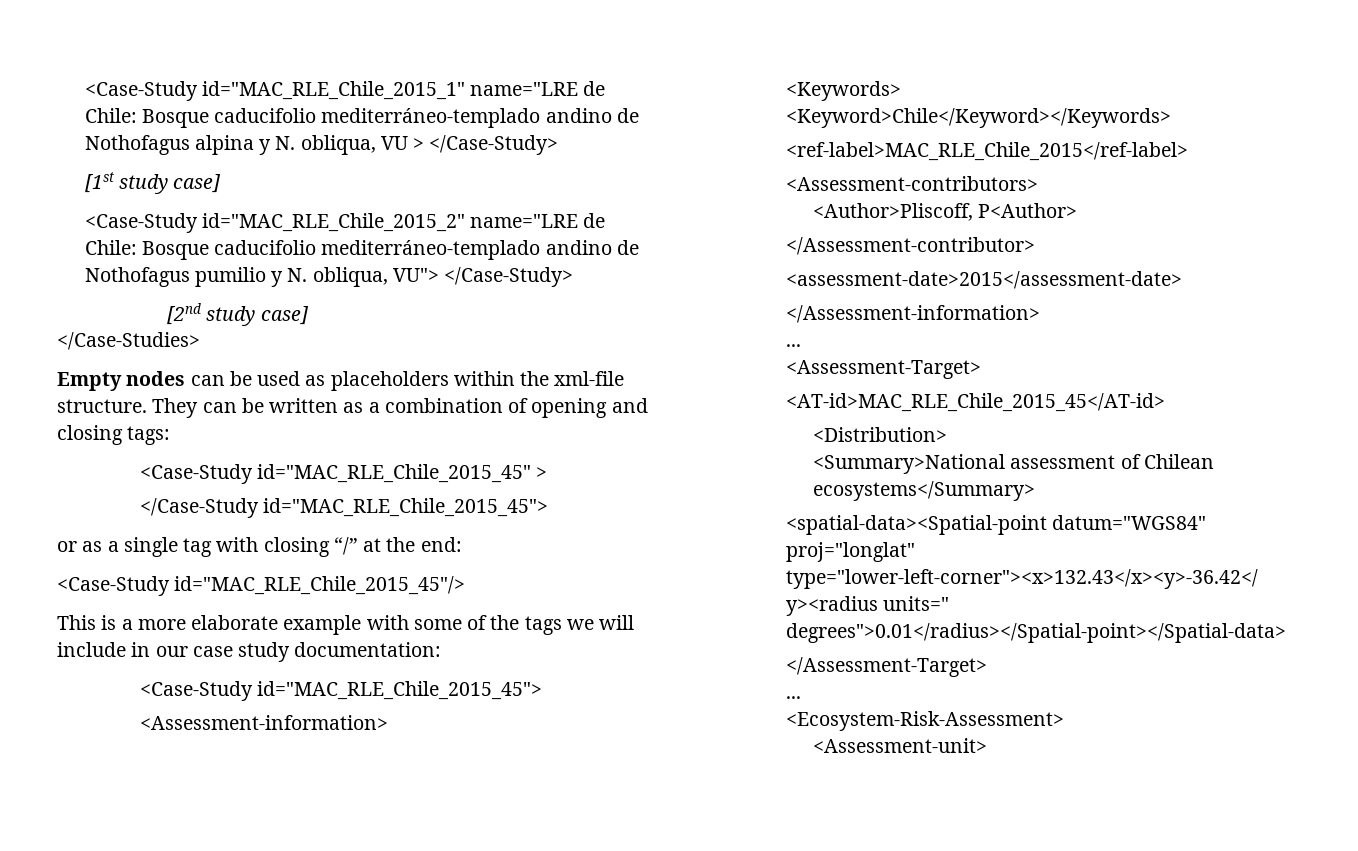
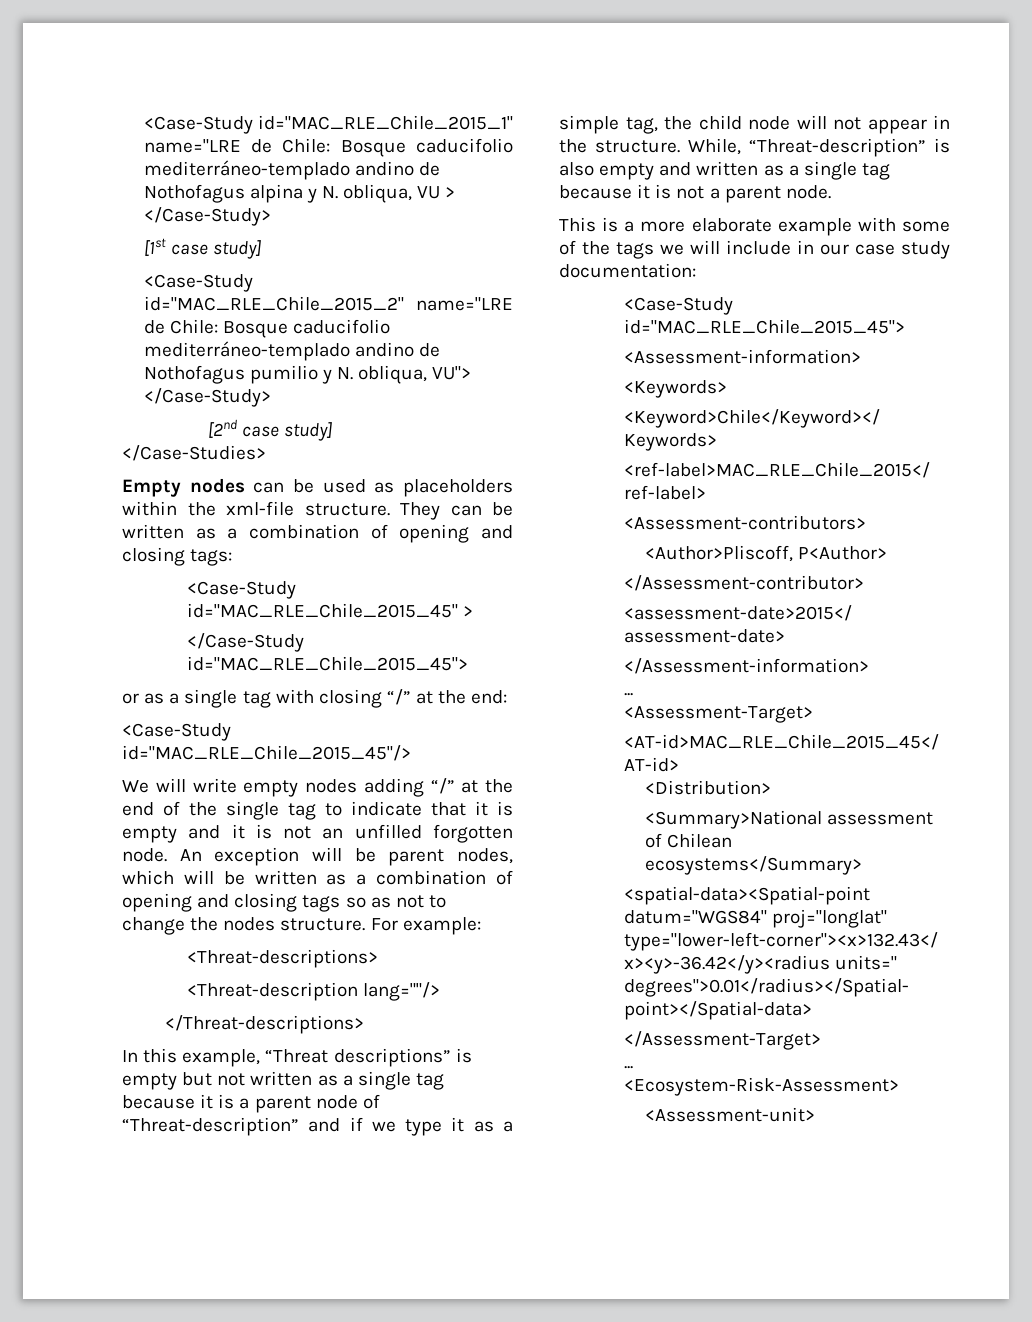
- [1st study case]
+ [1st case study]
- [2nd study case]
+ [2nd case study]
+ We will write empty nodes adding “/” at the end of the single tag to indicate that it is empty and it is not an unfilled forgotten node. An exception will be parent nodes, which will be written as a combination of opening and closing tags so as not to change the nodes structure. For example:
+ <Threat-descriptions>
+ <Threat-description lang=""/>
+ </Threat-descriptions>
+ In this example, “Threat descriptions” is empty but not written as a single tag because it is a parent node of “Threat-description” and if we type it as a simple tag, the child node will not appear in the structure. While, “Threat-description” is also empty and written as a single tag because it is not a parent node.

